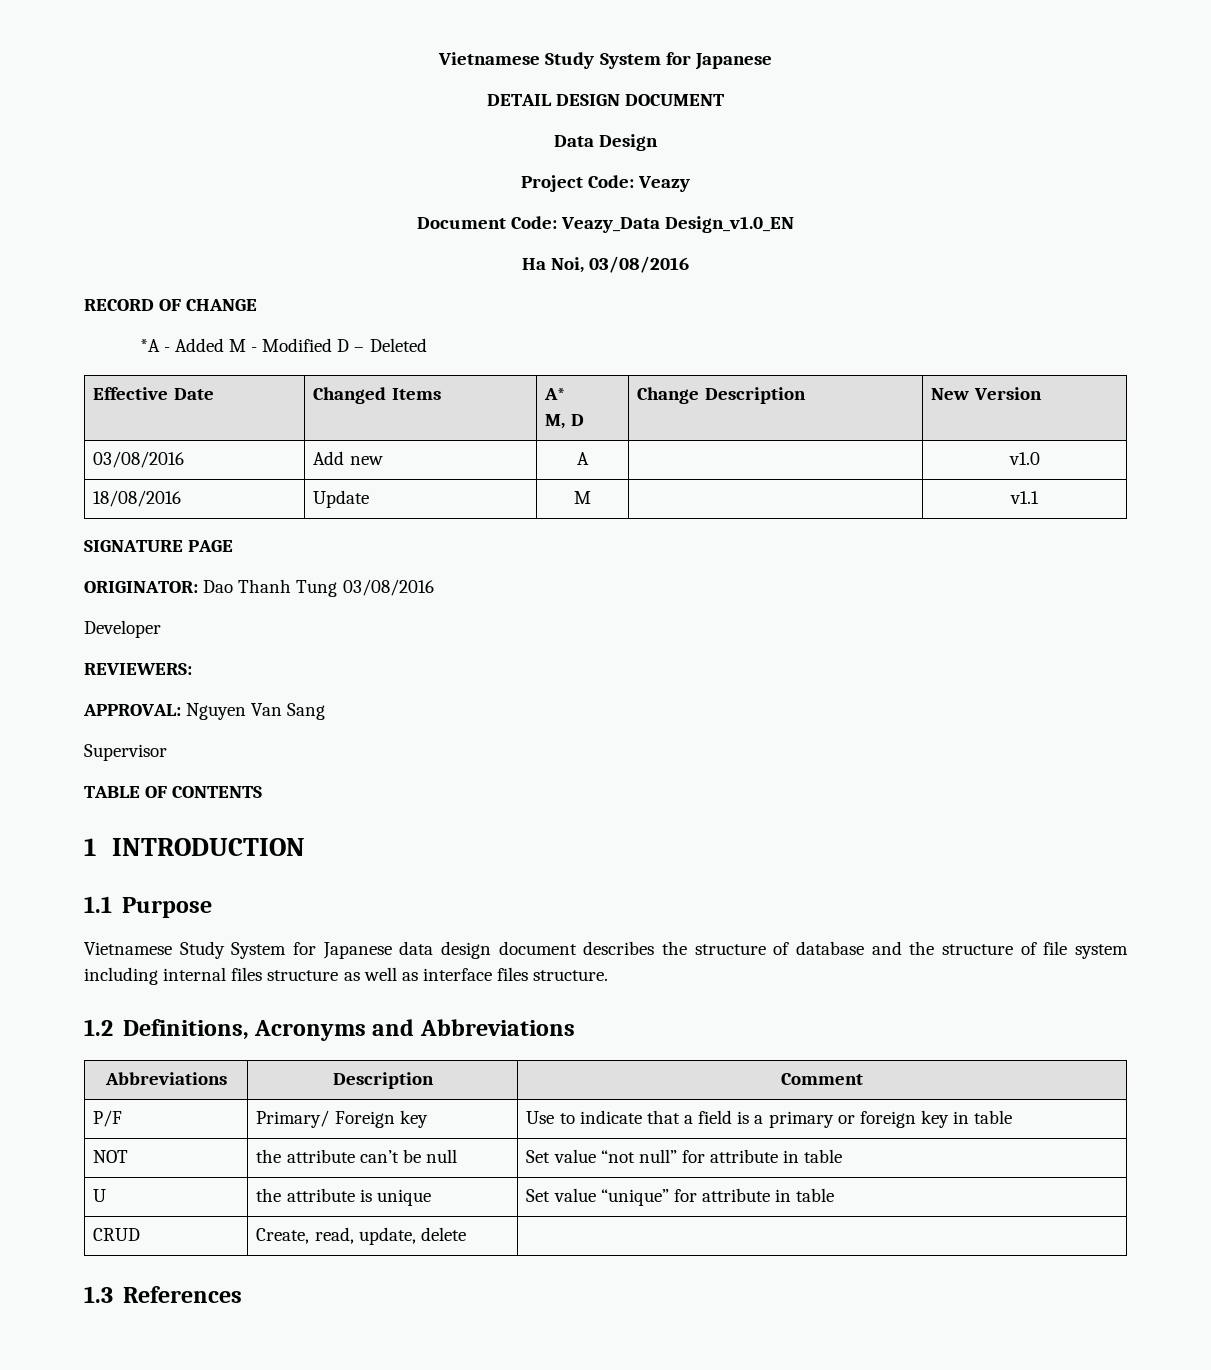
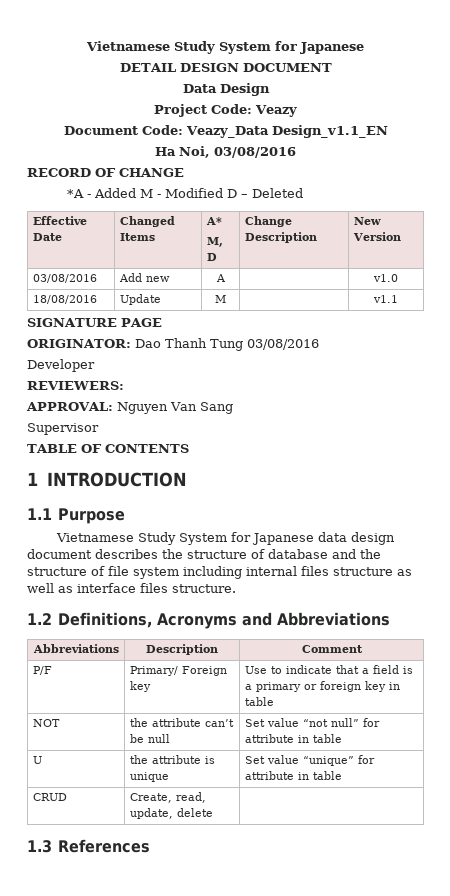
- Document Code: Veazy_Data Design_v1.0_EN
+ Document Code: Veazy_Data Design_v1.1_EN

